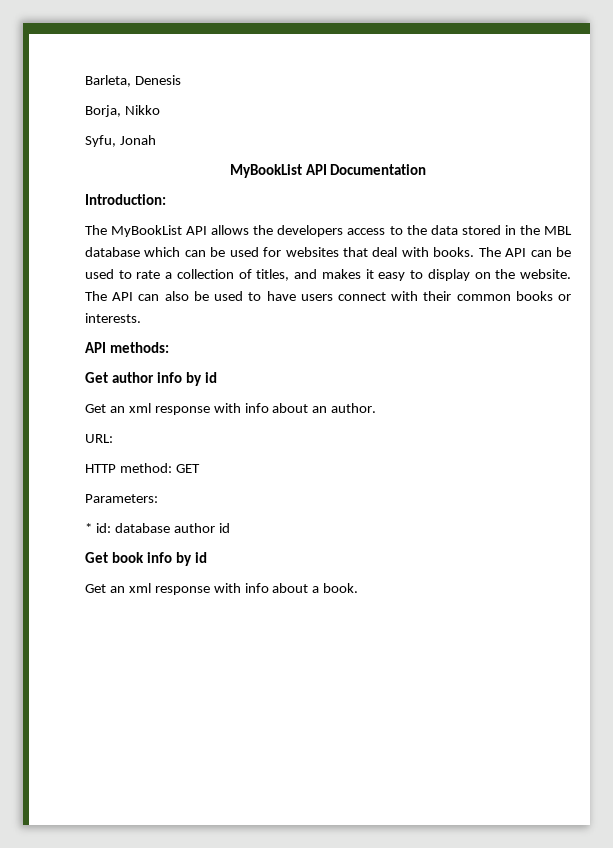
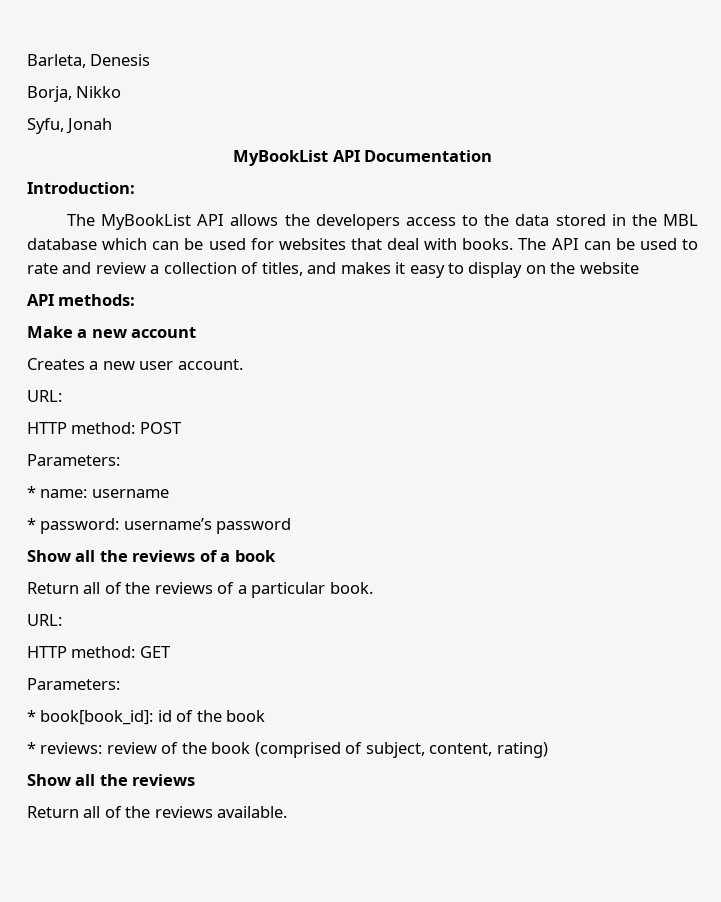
- The API can be used to rate a collection of titles, and makes it easy to display on the website. The API can also be used to have users connect with their common books or interests.
+ The API can be used to rate and review a collection of titles, and makes it easy to display on the website
  API methods:
- Get author info by id
- Get an xml response with info about an author.
+ Make a new account
+ Creates a new user account.
+ URL:
+ HTTP method: POST
+ Parameters:
+ * name: username
+ * password: username’s password
+ Show all the reviews of a book
+ Return all of the reviews of a particular book.
- * id: database author id
- Get book info by id
- Get an xml response with info about a book.
+ * book[book_id]: id of the book
+ * reviews: review of the book (comprised of subject, content, rating)
+ Show all the reviews
+ Return all of the reviews available.

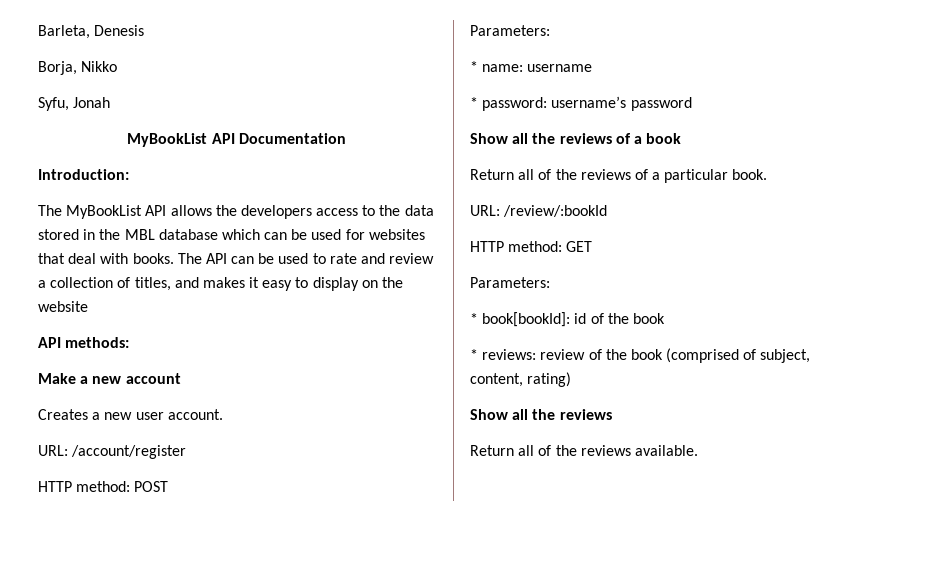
  Creates a new user account.
- URL:
+ URL: /account/register
  Return all of the reviews of a particular book.
- URL:
+ URL: /review/:bookId
- * book[book_id]: id of the book
+ * book[bookId]: id of the book

